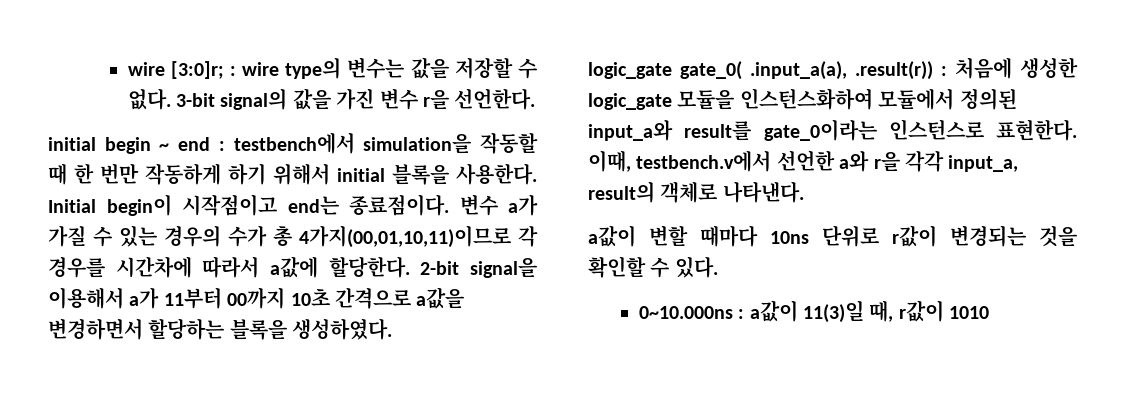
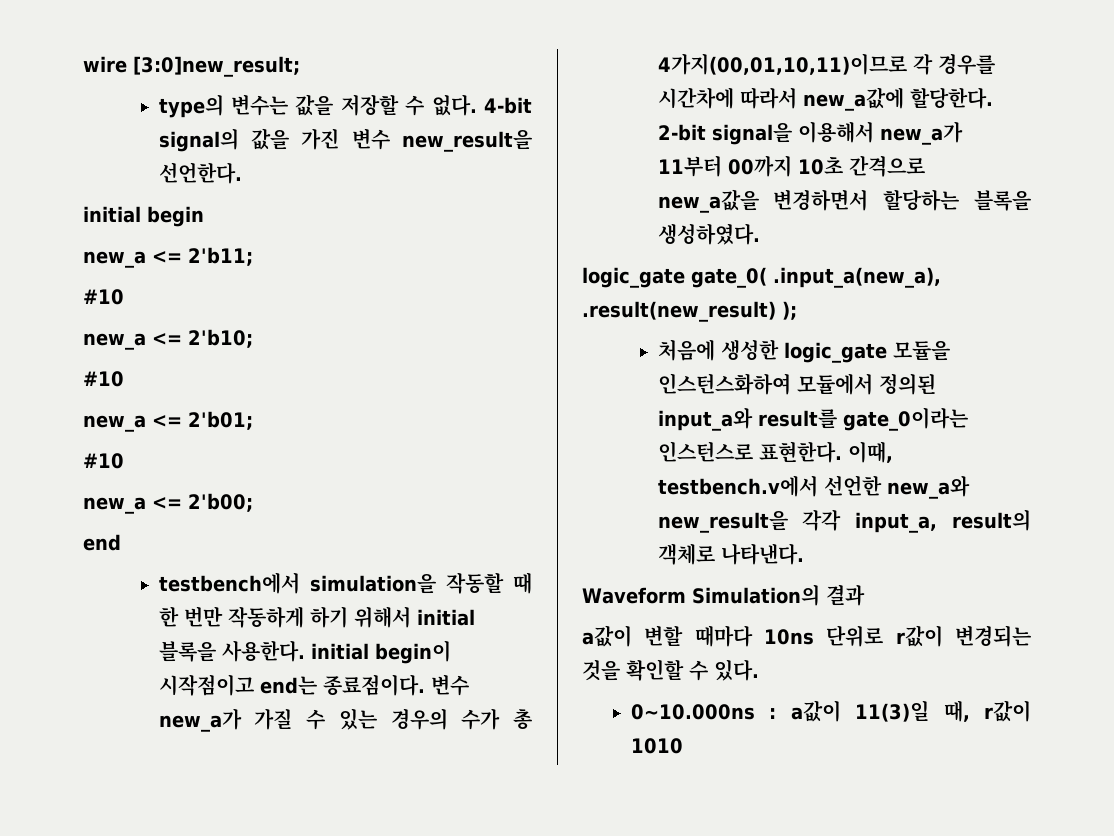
- wire [3:0]r; : wire type의 변수는 값을 저장할 수 없다.
+ wire [3:0]new_result;
+ type의 변수는 값을 저장할 수 없다.
- 3-bit signal의 값을 가진 변수 r을 선언한다.
+ 4-bit signal의 값을 가진 변수 new_result을 선언한다.
- initial begin ~ end : testbench에서 simulation을 작동할 때 한 번만 작동하게 하기 위해서 initial 블록을 사용한다. Initial begin이 시작점이고 end는 종료점이다.
+ initial begin
+ new_a <= 2'b11;
+ #10
+ new_a <= 2'b10;
+ #10
+ new_a <= 2'b01;
+ #10
+ new_a <= 2'b00;
+ end
+ testbench에서 simulation을 작동할 때 한 번만 작동하게 하기 위해서 initial 블록을 사용한다. initial begin이 시작점이고 end는 종료점이다.
- 변수 a가 가질 수 있는 경우의 수가 총 4가지(00,01,10,11)이므로 각 경우를 시간차에 따라서 a값에 할당한다.
+ 변수 new_a가 가질 수 있는 경우의 수가 총 4가지(00,01,10,11)이므로 각 경우를 시간차에 따라서 new_a값에 할당한다.
- 2-bit signal을 이용해서 a가 11부터 00까지 10초 간격으로 a값을 변경하면서 할당하는 블록을 생성하였다.
+ 2-bit signal을 이용해서 new_a가 11부터 00까지 10초 간격으로 new_a값을 변경하면서 할당하는 블록을 생성하였다.
- logic_gate gate_0( .input_a(a), .result(r)) : 처음에 생성한 logic_gate 모듈을 인스턴스화하여 모듈에서 정의된 input_a와 result를 gate_0이라는 인스턴스로 표현한다.
+ logic_gate gate_0( .input_a(new_a), .result(new_result) );
+ 처음에 생성한 logic_gate 모듈을 인스턴스화하여 모듈에서 정의된 input_a와 result를 gate_0이라는 인스턴스로 표현한다.
- 이때, testbench.v에서 선언한 a와 r을 각각 input_a, result의 객체로 나타낸다.
+ 이때, testbench.v에서 선언한 new_a와 new_result을 각각 input_a, result의 객체로 나타낸다.
+ Waveform Simulation의 결과

